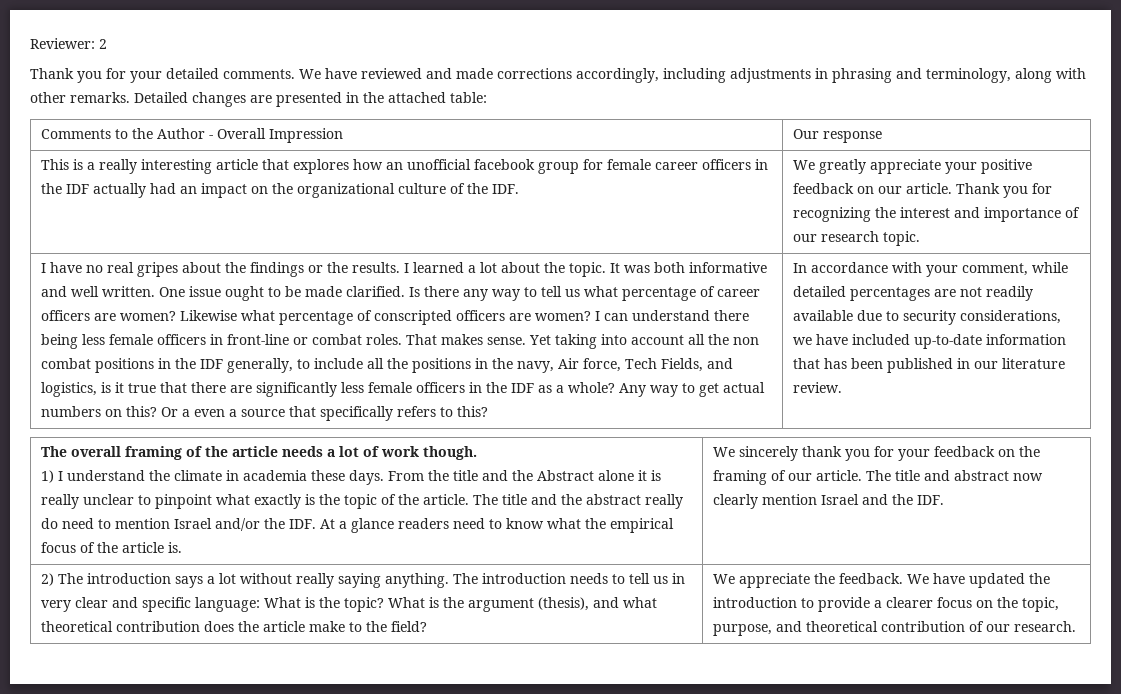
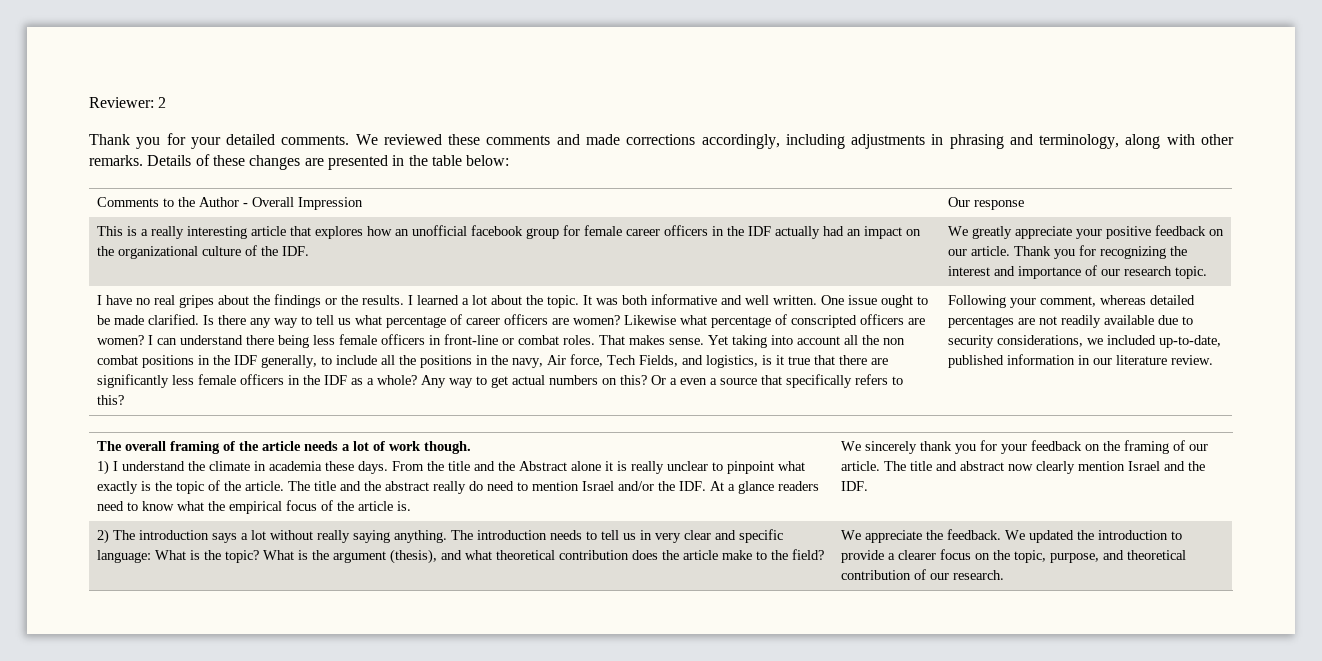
- We have reviewed and made corrections accordingly, including adjustments in phrasing and terminology, along with other remarks.
+ We reviewed these comments and made corrections accordingly, including adjustments in phrasing and terminology, along with other remarks.
- Detailed changes are presented in the attached table:
+ Details of these changes are presented in the table below:
- In accordance with your comment, while detailed percentages are not readily available due to security considerations, we have included up-to-date information that has been published in our literature review.
+ Following your comment, whereas detailed percentages are not readily available due to security considerations, we included up-to-date, published information in our literature review.
- We have updated the introduction to provide a clearer focus on the topic, purpose, and theoretical contribution of our research.
+ We updated the introduction to provide a clearer focus on the topic, purpose, and theoretical contribution of our research.

